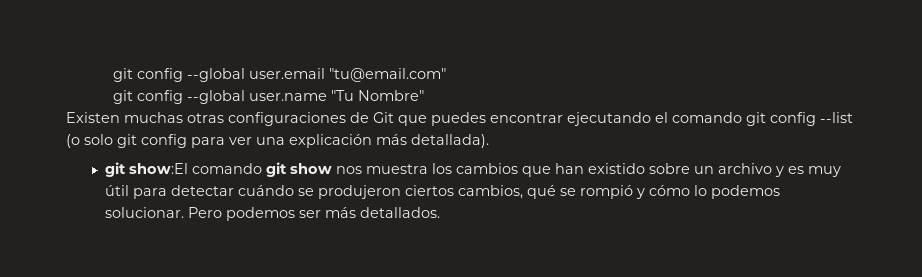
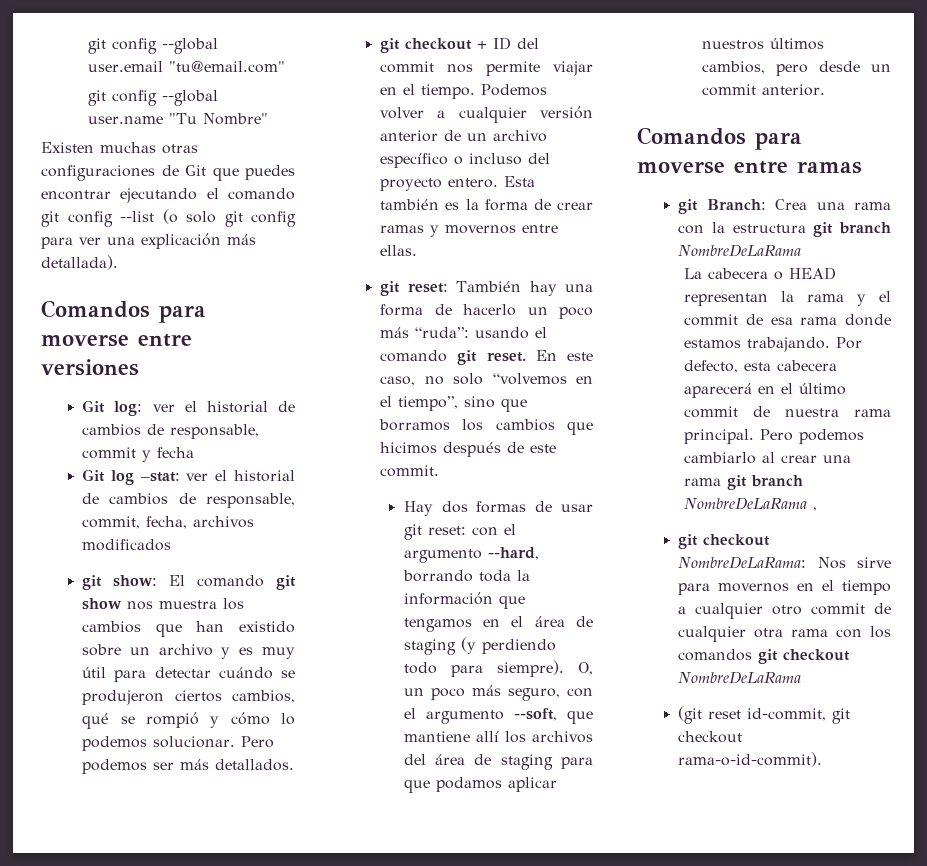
- git show:El comando git show nos muestra los cambios que han existido sobre un archivo y es muy útil para detectar cuándo se produjeron ciertos cambios, qué se rompió y cómo lo podemos solucionar.
+ Comandos para moverse entre versiones
+ Git log: ver el historial de cambios de responsable, commit y fecha
+ Git log –stat: ver el historial de cambios de responsable, commit, fecha, archivos modificados
+ git show: El comando git show nos muestra los cambios que han existido sobre un archivo y es muy útil para detectar cuándo se produjeron ciertos cambios, qué se rompió y cómo lo podemos solucionar.
+ git checkout + ID del commit nos permite viajar en el tiempo. Podemos volver a cualquier versión anterior de un archivo específico o incluso del proyecto entero. Esta también es la forma de crear ramas y movernos entre ellas.
+ git reset: También hay una forma de hacerlo un poco más “ruda”: usando el comando git reset. En este caso, no solo “volvemos en el tiempo”, sino que borramos los cambios que hicimos después de este commit.
+ Hay dos formas de usar git reset: con el argumento --hard, borrando toda la información que tengamos en el área de staging (y perdiendo todo para siempre). O, un poco más seguro, con el argumento --soft, que mantiene allí los archivos del área de staging para que podamos aplicar nuestros últimos cambios, pero desde un commit anterior.
+ Comandos para moverse entre ramas
+ git Branch: Crea una rama con la estructura git branch NombreDeLaRama
+ La cabecera o HEAD representan la rama y el commit de esa rama donde estamos trabajando. Por defecto, esta cabecera aparecerá en el último commit de nuestra rama principal. Pero podemos cambiarlo al crear una rama git branch NombreDeLaRama ,
+ git checkout NombreDeLaRama: Nos sirve para movernos en el tiempo a cualquier otro commit de cualquier otra rama con los comandos git checkout NombreDeLaRama
+ (git reset id-commit, git checkout rama-o-id-commit).

